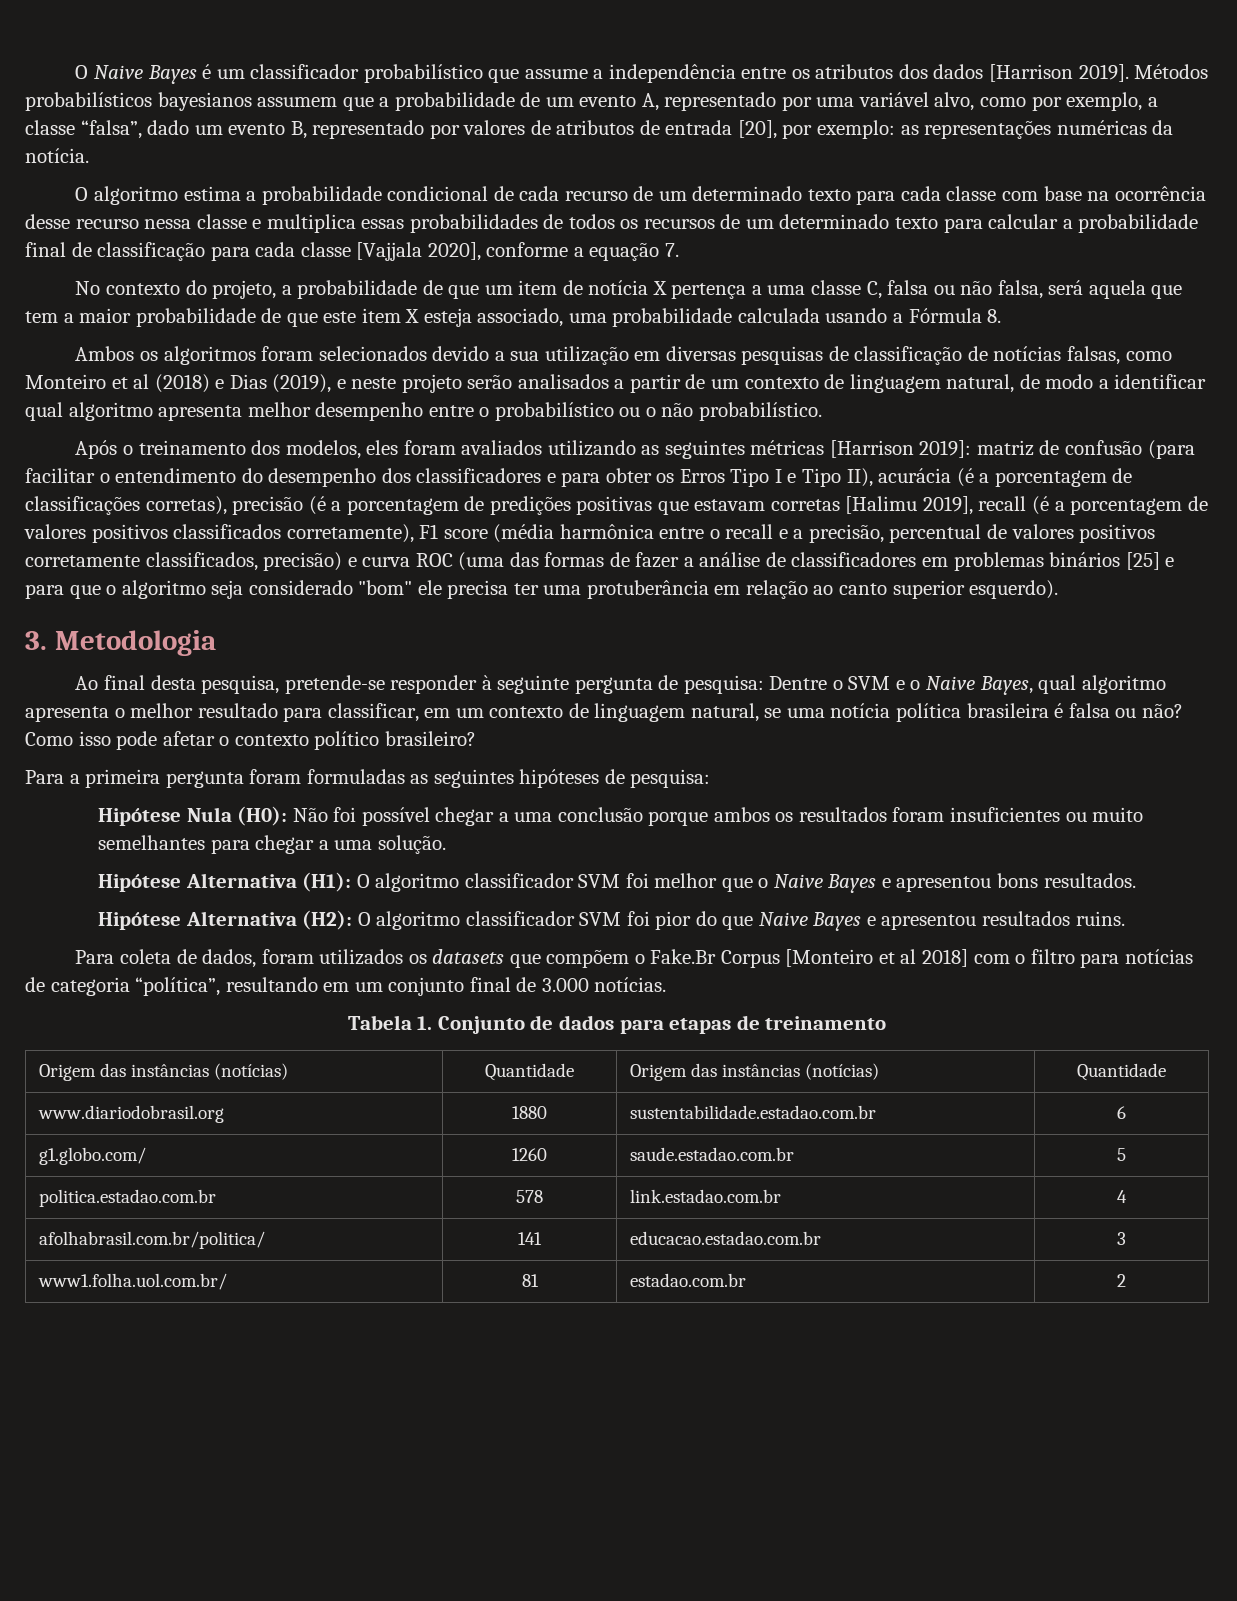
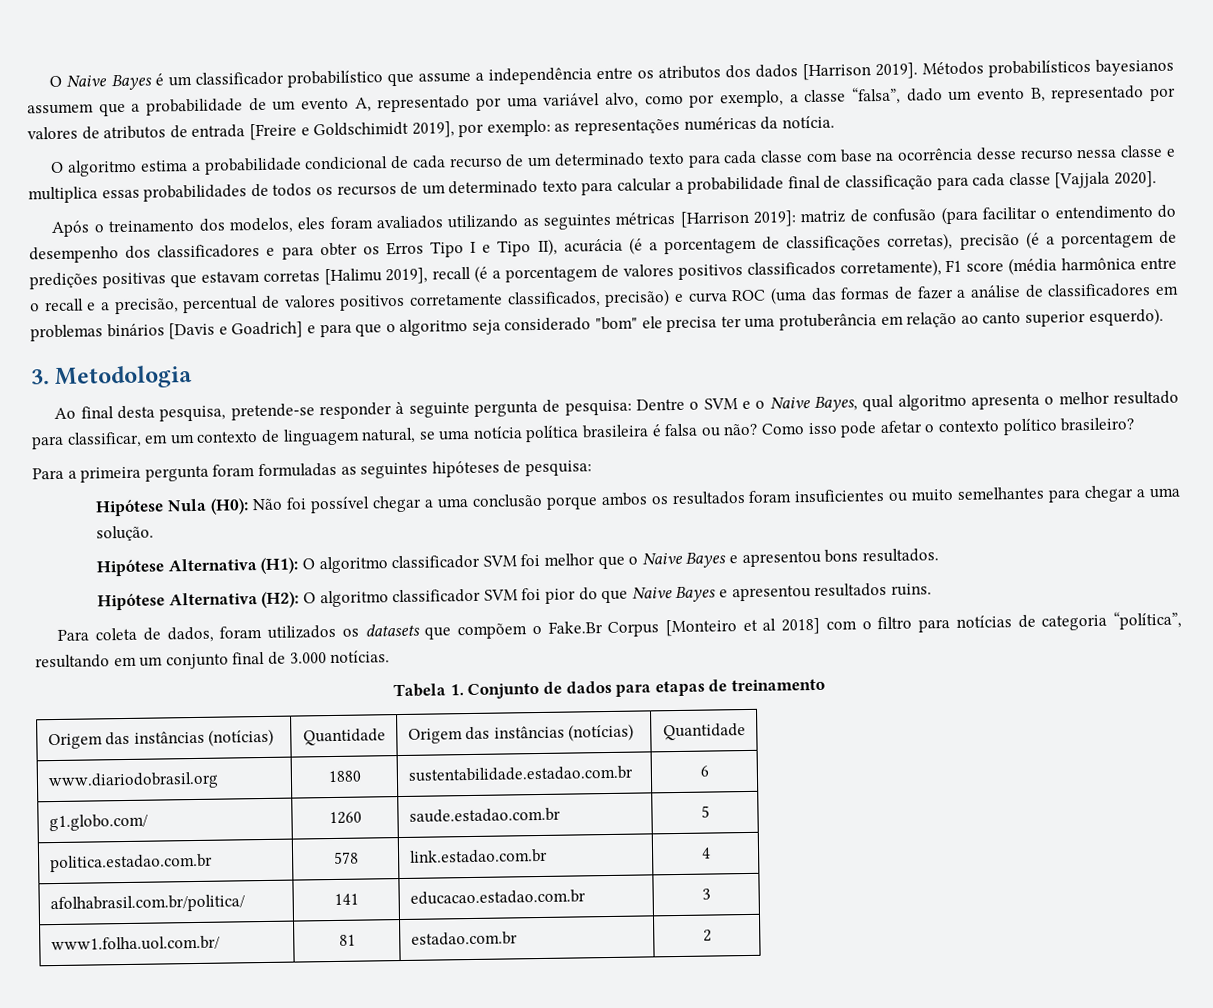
- Métodos probabilísticos bayesianos assumem que a probabilidade de um evento A, representado por uma variável alvo, como por exemplo, a classe “falsa”, dado um evento B, representado por valores de atributos de entrada [20], por exemplo: as representações numéricas da notícia.
+ Métodos probabilísticos bayesianos assumem que a probabilidade de um evento A, representado por uma variável alvo, como por exemplo, a classe “falsa”, dado um evento B, representado por valores de atributos de entrada [Freire e Goldschimidt 2019], por exemplo: as representações numéricas da notícia.
- O algoritmo estima a probabilidade condicional de cada recurso de um determinado texto para cada classe com base na ocorrência desse recurso nessa classe e multiplica essas probabilidades de todos os recursos de um determinado texto para calcular a probabilidade final de classificação para cada classe [Vajjala 2020], conforme a equação 7.
- No contexto do projeto, a probabilidade de que um item de notícia X pertença a uma classe C, falsa ou não falsa, será aquela que tem a maior probabilidade de que este item X esteja associado, uma probabilidade calculada usando a Fórmula 8.
- Ambos os algoritmos foram selecionados devido a sua utilização em diversas pesquisas de classificação de notícias falsas, como Monteiro et al (2018) e Dias (2019), e neste projeto serão analisados a partir de um contexto de linguagem natural, de modo a identificar qual algoritmo apresenta melhor desempenho entre o probabilístico ou o não probabilístico.
+ O algoritmo estima a probabilidade condicional de cada recurso de um determinado texto para cada classe com base na ocorrência desse recurso nessa classe e multiplica essas probabilidades de todos os recursos de um determinado texto para calcular a probabilidade final de classificação para cada classe [Vajjala 2020].
- matriz de confusão (para facilitar o entendimento do desempenho dos classificadores e para obter os Erros Tipo I e Tipo II), acurácia (é a porcentagem de classificações corretas), precisão (é a porcentagem de predições positivas que estavam corretas [Halimu 2019], recall (é a porcentagem de valores positivos classificados corretamente), F1 score (média harmônica entre o recall e a precisão, percentual de valores positivos corretamente classificados, precisão) e curva ROC (uma das formas de fazer a análise de classificadores em problemas binários [25] e para que o algoritmo seja considerado "bom" ele precisa ter uma protuberância em relação ao canto superior esquerdo).
+ matriz de confusão (para facilitar o entendimento do desempenho dos classificadores e para obter os Erros Tipo I e Tipo II), acurácia (é a porcentagem de classificações corretas), precisão (é a porcentagem de predições positivas que estavam corretas [Halimu 2019], recall (é a porcentagem de valores positivos classificados corretamente), F1 score (média harmônica entre o recall e a precisão, percentual de valores positivos corretamente classificados, precisão) e curva ROC (uma das formas de fazer a análise de classificadores em problemas binários [Davis e Goadrich] e para que o algoritmo seja considerado "bom" ele precisa ter uma protuberância em relação ao canto superior esquerdo).

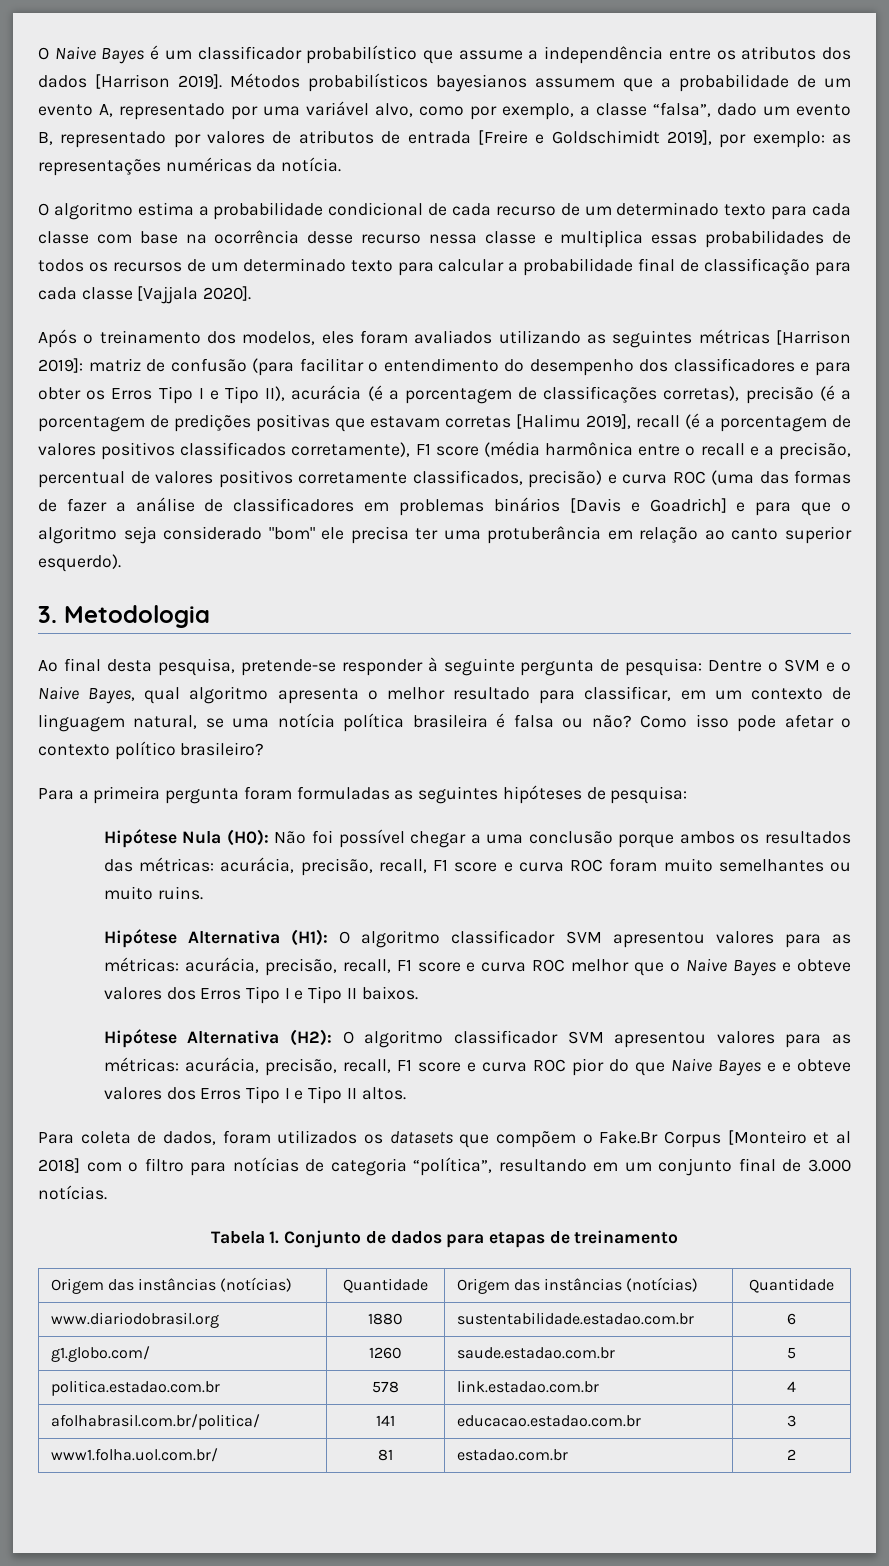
- Hipótese Nula (H0): Não foi possível chegar a uma conclusão porque ambos os resultados foram insuficientes ou muito semelhantes para chegar a uma solução.
+ Hipótese Nula (H0): Não foi possível chegar a uma conclusão porque ambos os resultados das métricas: acurácia, precisão, recall, F1 score e curva ROC foram muito semelhantes ou muito ruins.
- Hipótese Alternativa (H1): O algoritmo classificador SVM foi melhor que o Naive Bayes e apresentou bons resultados.
+ Hipótese Alternativa (H1): O algoritmo classificador SVM apresentou valores para as métricas: acurácia, precisão, recall, F1 score e curva ROC melhor que o Naive Bayes e obteve valores dos Erros Tipo I e Tipo II baixos.
- Hipótese Alternativa (H2): O algoritmo classificador SVM foi pior do que Naive Bayes e apresentou resultados ruins.
+ Hipótese Alternativa (H2): O algoritmo classificador SVM apresentou valores para as métricas: acurácia, precisão, recall, F1 score e curva ROC pior do que Naive Bayes e e obteve valores dos Erros Tipo I e Tipo II altos.

